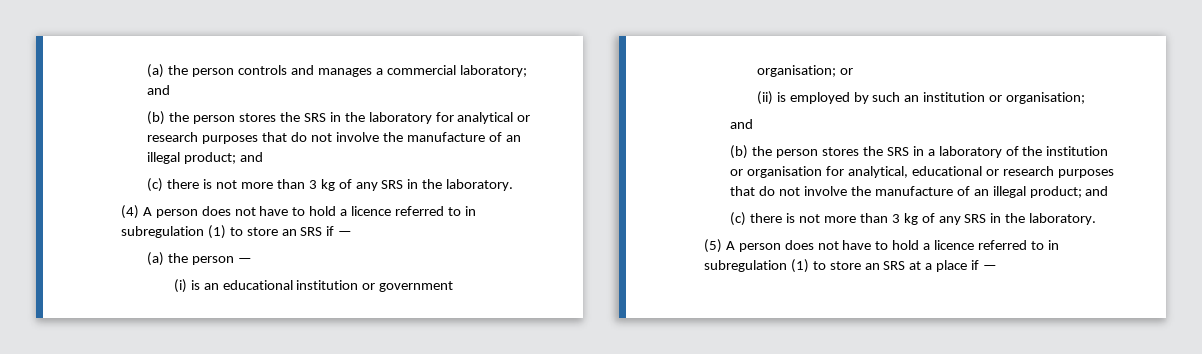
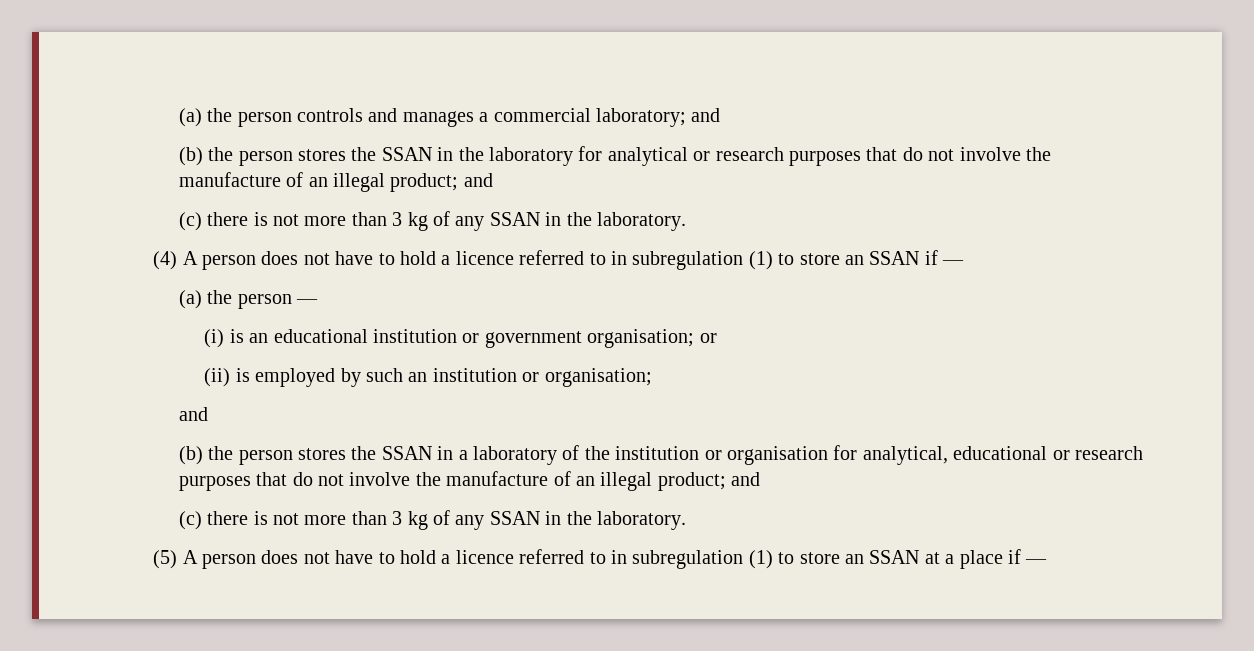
- (b) the person stores the SRS in the laboratory for analytical or research purposes that do not involve the manufacture of an illegal product; and
- (c) there is not more than 3 kg of any SRS in the laboratory.
+ (b) the person stores the SSAN in the laboratory for analytical or research purposes that do not involve the manufacture of an illegal product; and
+ (c) there is not more than 3 kg of any SSAN in the laboratory.
- (4) A person does not have to hold a licence referred to in subregulation (1) to store an SRS if —
+ (4) A person does not have to hold a licence referred to in subregulation (1) to store an SSAN if —
- (b) the person stores the SRS in a laboratory of the institution or organisation for analytical, educational or research purposes that do not involve the manufacture of an illegal product; and
- (c) there is not more than 3 kg of any SRS in the laboratory.
+ (b) the person stores the SSAN in a laboratory of the institution or organisation for analytical, educational or research purposes that do not involve the manufacture of an illegal product; and
+ (c) there is not more than 3 kg of any SSAN in the laboratory.
- (5) A person does not have to hold a licence referred to in subregulation (1) to store an SRS at a place if —
+ (5) A person does not have to hold a licence referred to in subregulation (1) to store an SSAN at a place if —

